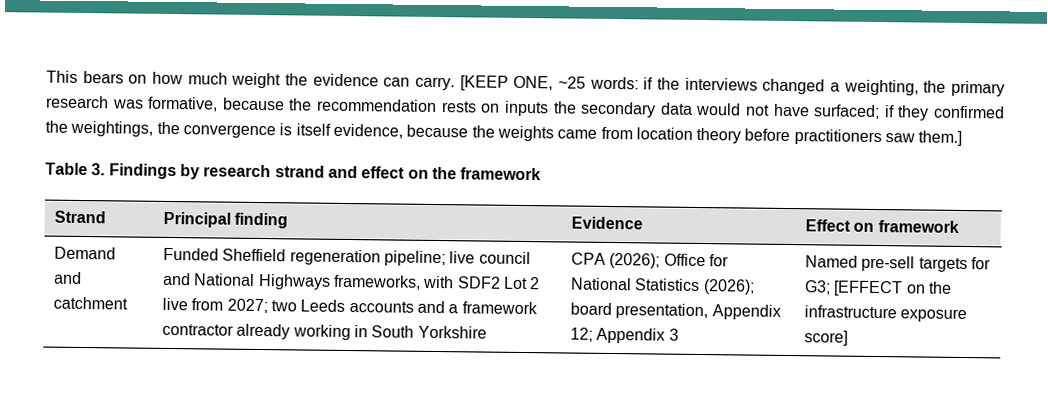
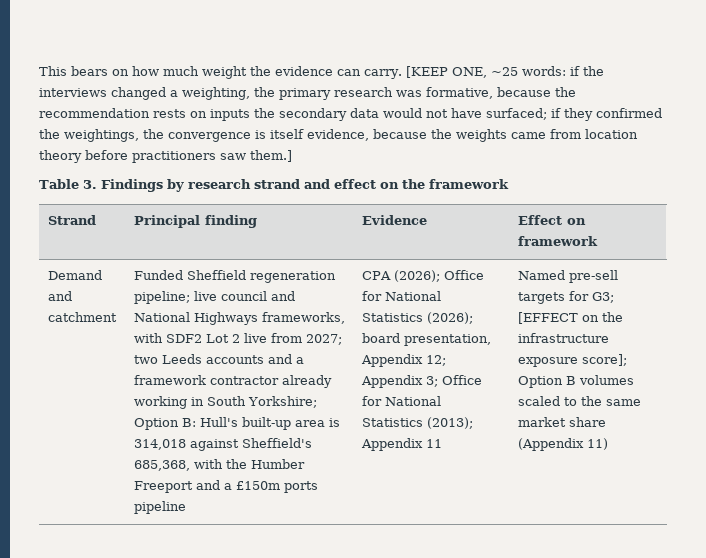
- Funded Sheffield regeneration pipeline; live council and National Highways frameworks, with SDF2 Lot 2 live from 2027; two Leeds accounts and a framework contractor already working in South Yorkshire
+ Funded Sheffield regeneration pipeline; live council and National Highways frameworks, with SDF2 Lot 2 live from 2027; two Leeds accounts and a framework contractor already working in South Yorkshire; Option B: Hull's built-up area is 314,018 against Sheffield's 685,368, with the Humber Freeport and a £150m ports pipeline
- CPA (2026); Office for National Statistics (2026); board presentation, Appendix 12; Appendix 3
+ CPA (2026); Office for National Statistics (2026); board presentation, Appendix 12; Appendix 3; Office for National Statistics (2013); Appendix 11
- Named pre-sell targets for G3; [EFFECT on the infrastructure exposure score]
+ Named pre-sell targets for G3; [EFFECT on the infrastructure exposure score]; Option B volumes scaled to the same market share (Appendix 11)

